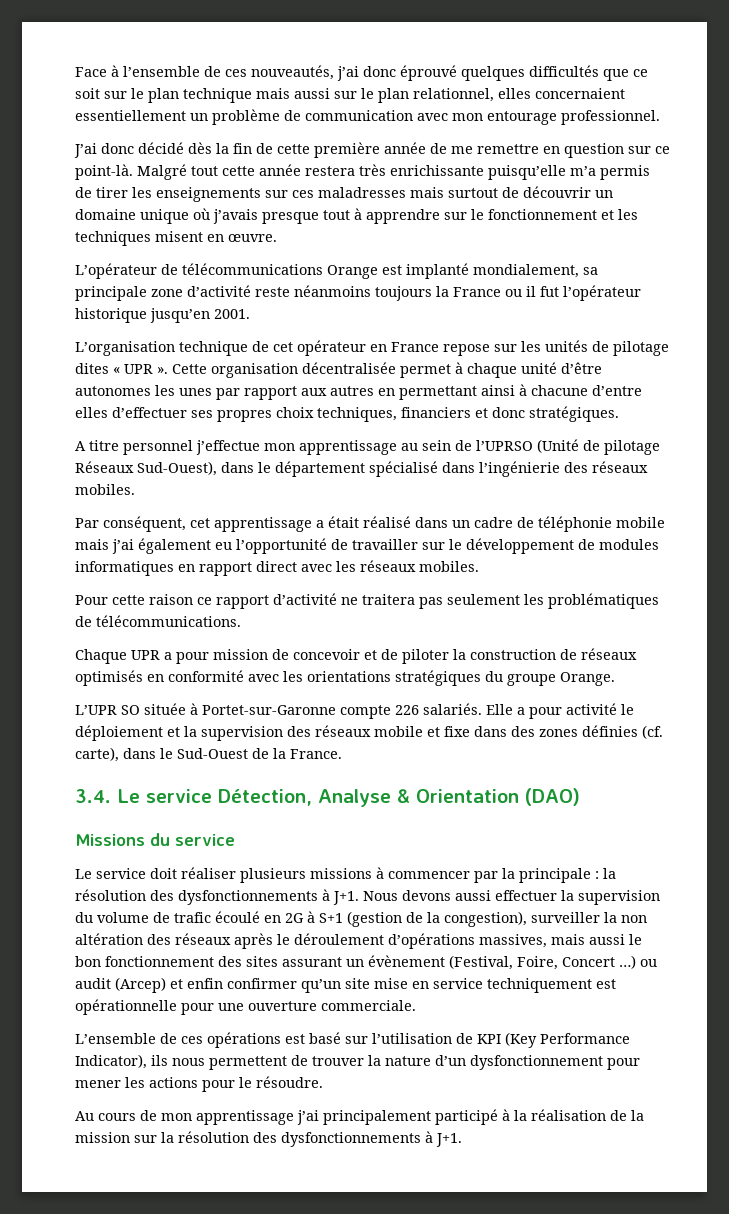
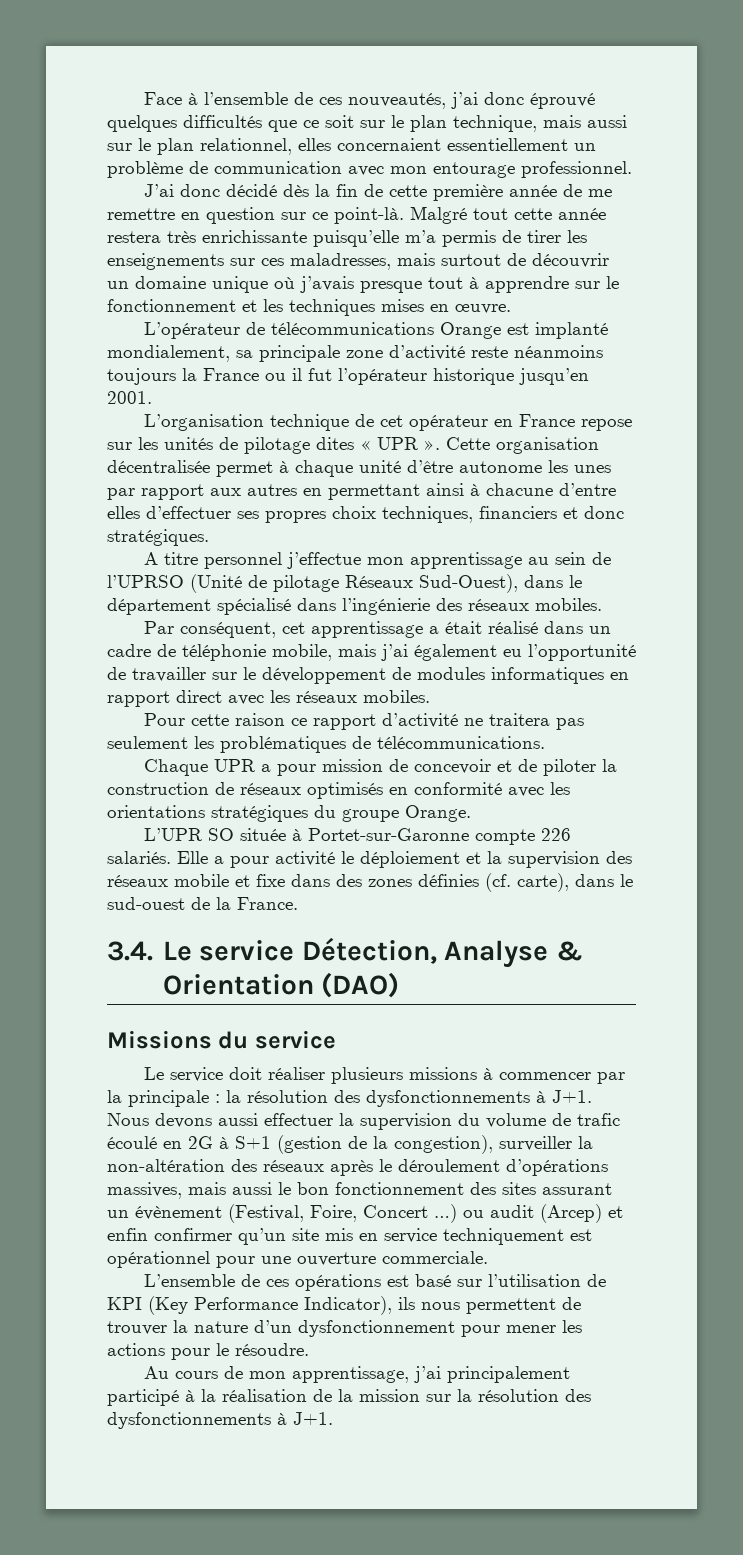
- Face à l’ensemble de ces nouveautés, j’ai donc éprouvé quelques difficultés que ce soit sur le plan technique mais aussi sur le plan relationnel, elles concernaient essentiellement un problème de communication avec mon entourage professionnel.
+ Face à l’ensemble de ces nouveautés, j’ai donc éprouvé quelques difficultés que ce soit sur le plan technique, mais aussi sur le plan relationnel, elles concernaient essentiellement un problème de communication avec mon entourage professionnel.
- Malgré tout cette année restera très enrichissante puisqu’elle m’a permis de tirer les enseignements sur ces maladresses mais surtout de découvrir un domaine unique où j’avais presque tout à apprendre sur le fonctionnement et les techniques misent en œuvre.
+ Malgré tout cette année restera très enrichissante puisqu’elle m’a permis de tirer les enseignements sur ces maladresses, mais surtout de découvrir un domaine unique où j’avais presque tout à apprendre sur le fonctionnement et les techniques mises en œuvre.
- Cette organisation décentralisée permet à chaque unité d’être autonomes les unes par rapport aux autres en permettant ainsi à chacune d’entre elles d’effectuer ses propres choix techniques, financiers et donc stratégiques.
+ Cette organisation décentralisée permet à chaque unité d’être autonome les unes par rapport aux autres en permettant ainsi à chacune d’entre elles d’effectuer ses propres choix techniques, financiers et donc stratégiques.
- Par conséquent, cet apprentissage a était réalisé dans un cadre de téléphonie mobile mais j’ai également eu l’opportunité de travailler sur le développement de modules informatiques en rapport direct avec les réseaux mobiles.
+ Par conséquent, cet apprentissage a était réalisé dans un cadre de téléphonie mobile, mais j’ai également eu l’opportunité de travailler sur le développement de modules informatiques en rapport direct avec les réseaux mobiles.
- Elle a pour activité le déploiement et la supervision des réseaux mobile et fixe dans des zones définies (cf. carte), dans le Sud-Ouest de la France.
+ Elle a pour activité le déploiement et la supervision des réseaux mobile et fixe dans des zones définies (cf. carte), dans le sud-ouest de la France.
- la résolution des dysfonctionnements à J+1. Nous devons aussi effectuer la supervision du volume de trafic écoulé en 2G à S+1 (gestion de la congestion), surveiller la non altération des réseaux après le déroulement d’opérations massives, mais aussi le bon fonctionnement des sites assurant un évènement (Festival, Foire, Concert …) ou audit (Arcep) et enfin confirmer qu’un site mise en service techniquement est opérationnelle pour une ouverture commerciale.
+ la résolution des dysfonctionnements à J+1. Nous devons aussi effectuer la supervision du volume de trafic écoulé en 2G à S+1 (gestion de la congestion), surveiller la non-altération des réseaux après le déroulement d’opérations massives, mais aussi le bon fonctionnement des sites assurant un évènement (Festival, Foire, Concert …) ou audit (Arcep) et enfin confirmer qu’un site mis en service techniquement est opérationnel pour une ouverture commerciale.
- Au cours de mon apprentissage j’ai principalement participé à la réalisation de la mission sur la résolution des dysfonctionnements à J+1.
+ Au cours de mon apprentissage, j’ai principalement participé à la réalisation de la mission sur la résolution des dysfonctionnements à J+1.

